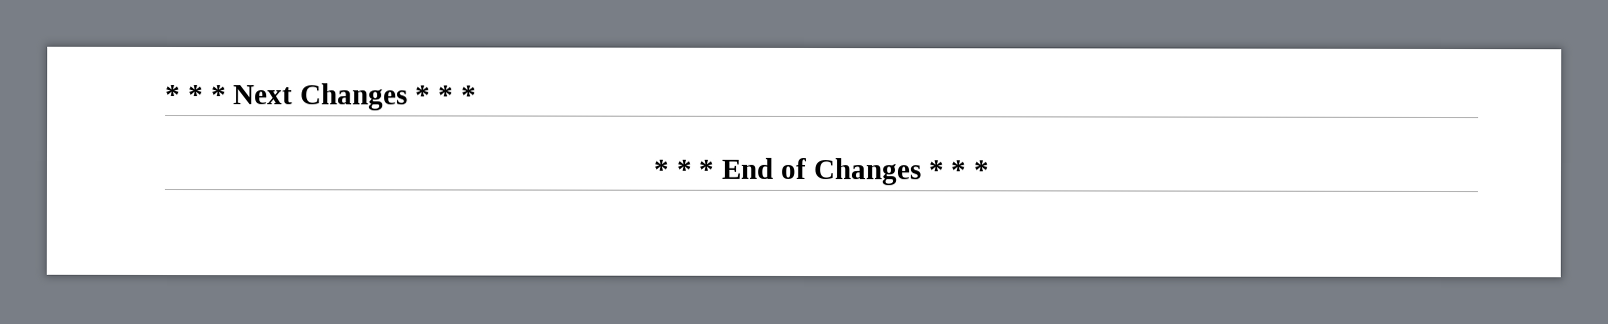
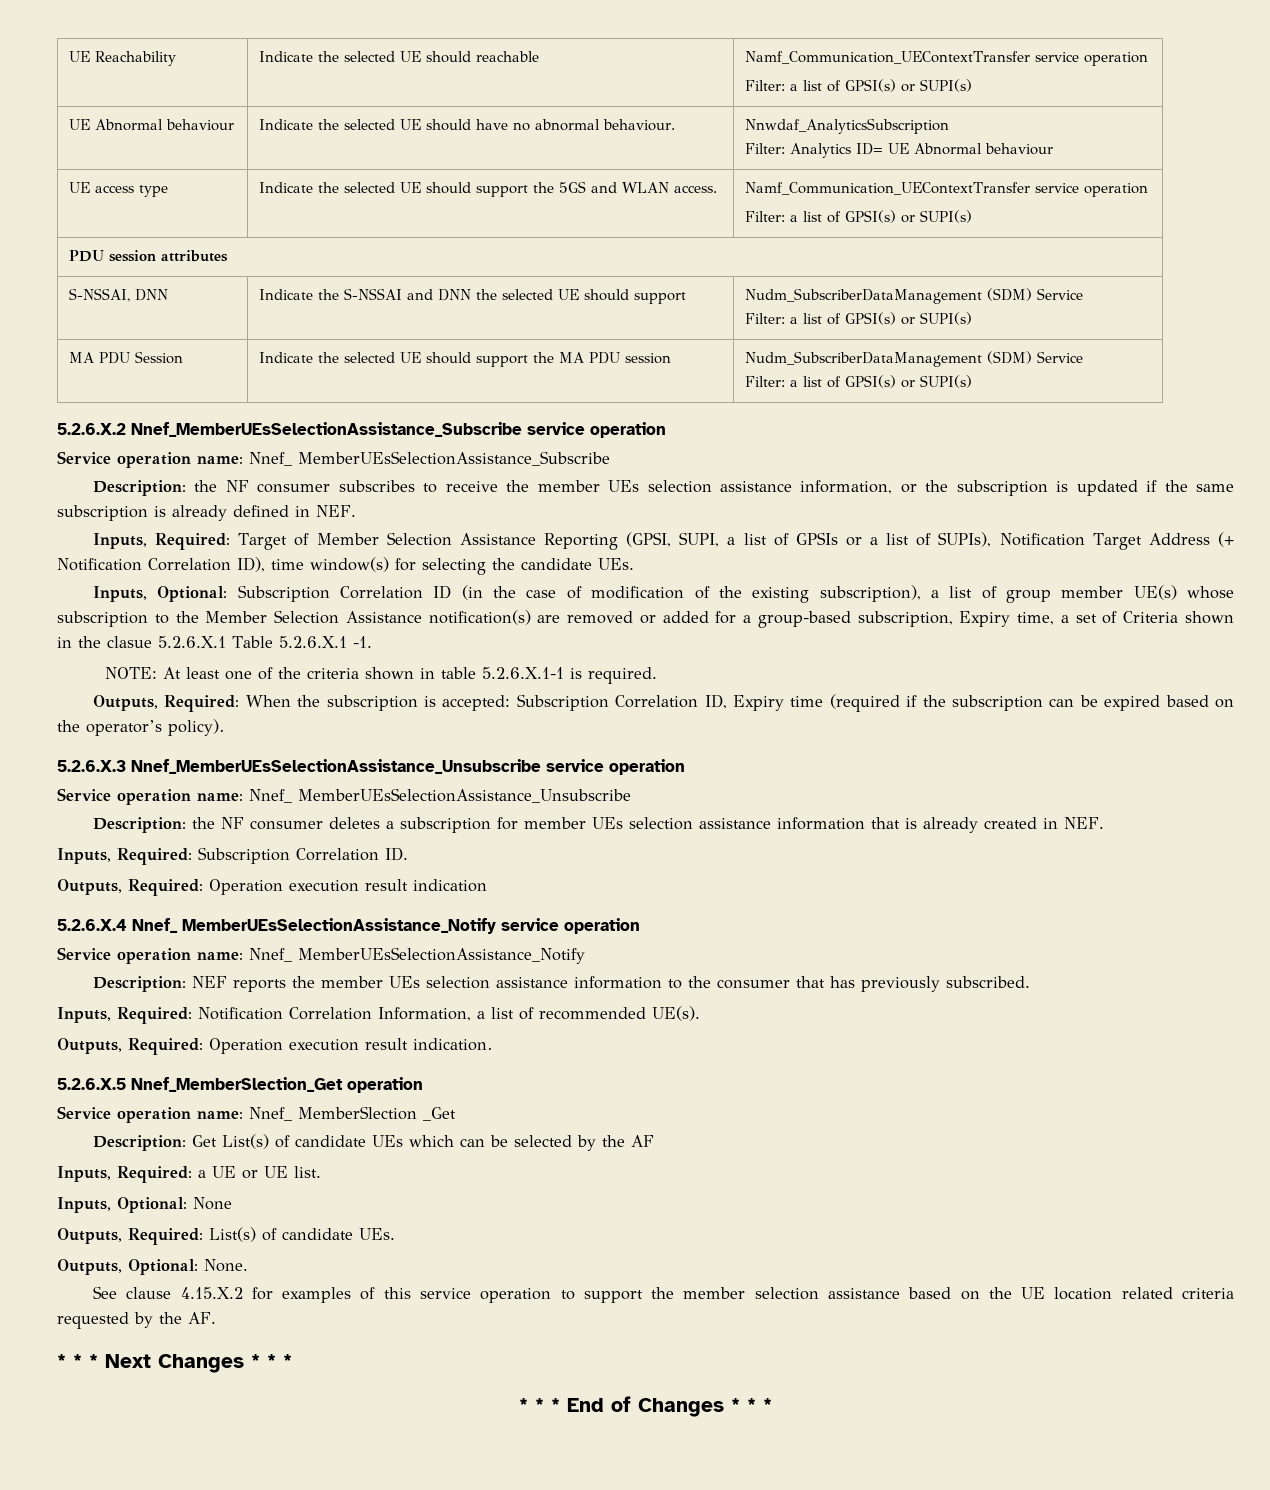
+ UE Reachability | Indicate the selected UE should reachable | Namf_Communication_UEContextTransfer service operation
+ Filter: a list of GPSI(s) or SUPI(s)
+ UE Abnormal behaviour | Indicate the selected UE should have no abnormal behaviour. | Nnwdaf_AnalyticsSubscription
+ Filter: Analytics ID= UE Abnormal behaviour
+ UE access type | Indicate the selected UE should support the 5GS and WLAN access. | Namf_Communication_UEContextTransfer service operation
+ Filter: a list of GPSI(s) or SUPI(s)
+ PDU session attributes
+ S-NSSAI, DNN | Indicate the S-NSSAI and DNN the selected UE should support | Nudm_SubscriberDataManagement (SDM) Service
+ Filter: a list of GPSI(s) or SUPI(s)
+ MA PDU Session | Indicate the selected UE should support the MA PDU session | Nudm_SubscriberDataManagement (SDM) Service
+ Filter: a list of GPSI(s) or SUPI(s)
+ 5.2.6.X.2 Nnef_MemberUEsSelectionAssistance_Subscribe service operation
+ Service operation name: Nnef_ MemberUEsSelectionAssistance_Subscribe
+ Description: the NF consumer subscribes to receive the member UEs selection assistance information, or the subscription is updated if the same subscription is already defined in NEF.
+ Inputs, Required: Target of Member Selection Assistance Reporting (GPSI, SUPI, a list of GPSIs or a list of SUPIs), Notification Target Address (+ Notification Correlation ID), time window(s) for selecting the candidate UEs.
+ Inputs, Optional: Subscription Correlation ID (in the case of modification of the existing subscription), a list of group member UE(s) whose subscription to the Member Selection Assistance notification(s) are removed or added for a group-based subscription, Expiry time, a set of Criteria shown in the clasue 5.2.6.X.1 Table 5.2.6.X.1 -1.
+ NOTE: At least one of the criteria shown in table 5.2.6.X.1-1 is required.
+ Outputs, Required: When the subscription is accepted: Subscription Correlation ID, Expiry time (required if the subscription can be expired based on the operator’s policy).
+ 5.2.6.X.3 Nnef_MemberUEsSelectionAssistance_Unsubscribe service operation
+ Service operation name: Nnef_ MemberUEsSelectionAssistance_Unsubscribe
+ Description: the NF consumer deletes a subscription for member UEs selection assistance information that is already created in NEF.
+ Inputs, Required: Subscription Correlation ID.
+ Outputs, Required: Operation execution result indication
+ 5.2.6.X.4 Nnef_ MemberUEsSelectionAssistance_Notify service operation
+ Service operation name: Nnef_ MemberUEsSelectionAssistance_Notify
+ Description: NEF reports the member UEs selection assistance information to the consumer that has previously subscribed.
+ Inputs, Required: Notification Correlation Information, a list of recommended UE(s).
+ Outputs, Required: Operation execution result indication.
+ 5.2.6.X.5 Nnef_MemberSlection_Get operation
+ Service operation name: Nnef_ MemberSlection _Get
+ Description: Get List(s) of candidate UEs which can be selected by the AF
+ Inputs, Required: a UE or UE list.
+ Inputs, Optional: None
+ Outputs, Required: List(s) of candidate UEs.
+ Outputs, Optional: None.
+ See clause 4.15.X.2 for examples of this service operation to support the member selection assistance based on the UE location related criteria requested by the AF.

